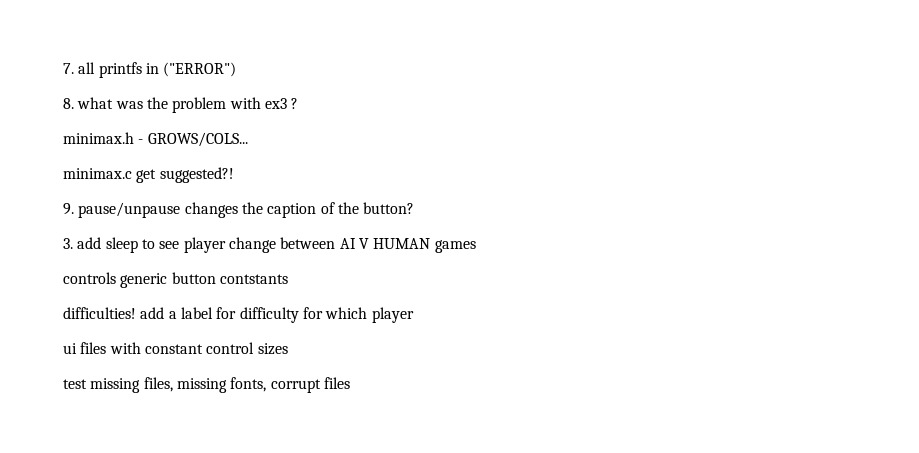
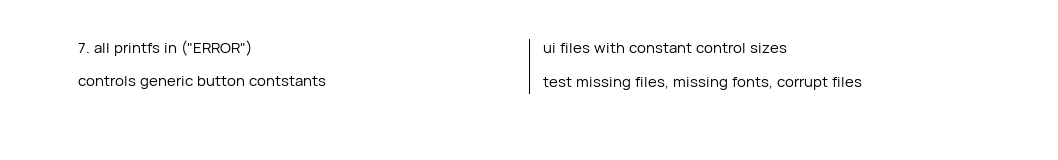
- 8. what was the problem with ex3 ?
- minimax.h - GROWS/COLS...
- minimax.c get suggested?!
- 9. pause/unpause changes the caption of the button?
- 3. add sleep to see player change between AI V HUMAN games
  controls generic button contstants
- difficulties! add a label for difficulty for which player

